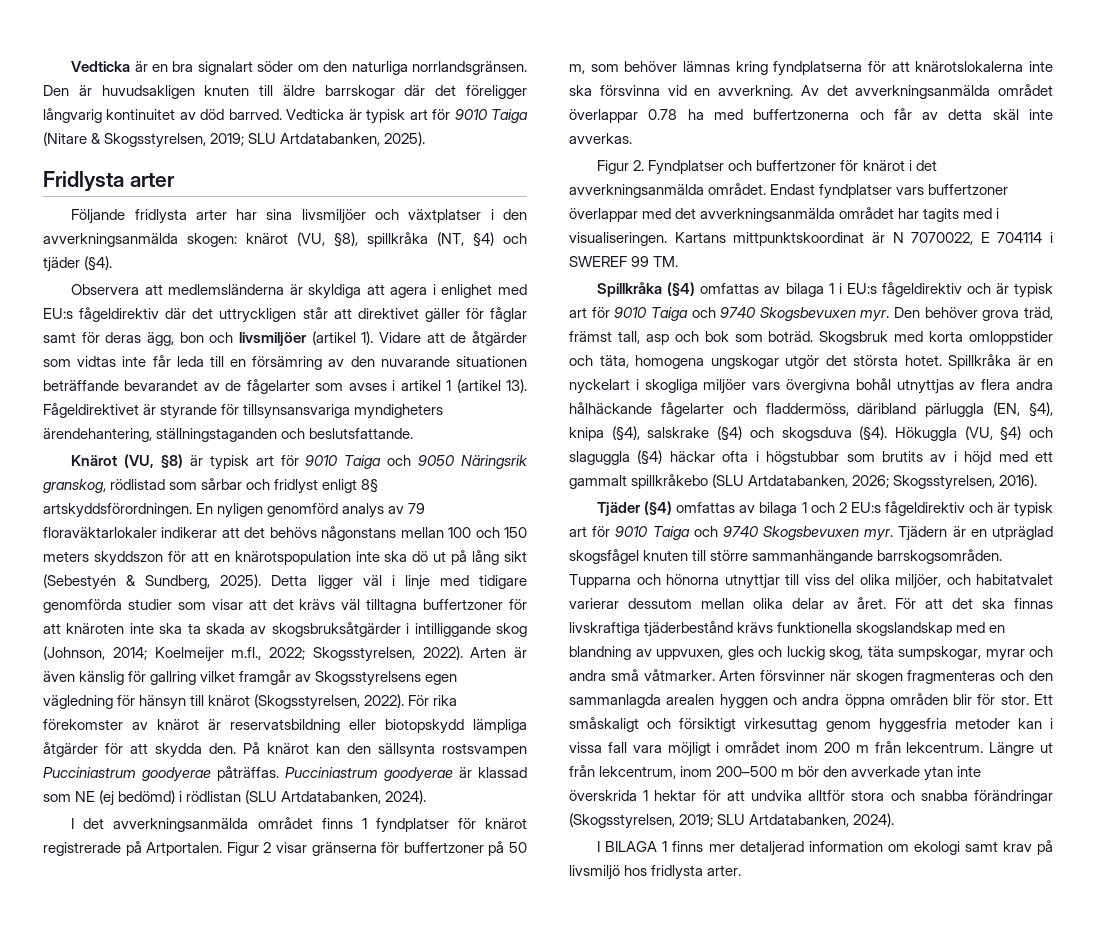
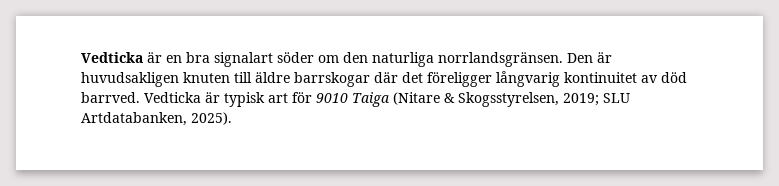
- Fridlysta arter
- Följande fridlysta arter har sina livsmiljöer och växtplatser i den avverkningsanmälda skogen: knärot (VU, §8), spillkråka (NT, §4) och tjäder (§4).
- Observera att medlemsländerna är skyldiga att agera i enlighet med EU:s fågeldirektiv där det uttryckligen står att direktivet gäller för fåglar samt för deras ägg, bon och livsmiljöer (artikel 1). Vidare att de åtgärder som vidtas inte får leda till en försämring av den nuvarande situationen beträffande bevarandet av de fågelarter som avses i artikel 1 (artikel 13). Fågeldirektivet är styrande för tillsynsansvariga myndigheters ärendehantering, ställningstaganden och beslutsfattande.
- Knärot (VU, §8) är typisk art för 9010 Taiga och 9050 Näringsrik granskog, rödlistad som sårbar och fridlyst enligt 8§ artskyddsförordningen. En nyligen genomförd analys av 79 floraväktarlokaler indikerar att det behövs någonstans mellan 100 och 150 meters skyddszon för att en knärotspopulation inte ska dö ut på lång sikt (Sebestyén & Sundberg, 2025). Detta ligger väl i linje med tidigare genomförda studier som visar att det krävs väl tilltagna buffertzoner för att knäroten inte ska ta skada av skogsbruksåtgärder i intilliggande skog (Johnson, 2014; Koelmeijer m.fl., 2022; Skogsstyrelsen, 2022). Arten är även känslig för gallring vilket framgår av Skogsstyrelsens egen vägledning för hänsyn till knärot (Skogsstyrelsen, 2022). För rika förekomster av knärot är reservatsbildning eller biotopskydd lämpliga åtgärder för att skydda den. På knärot kan den sällsynta rostsvampen Pucciniastrum goodyerae påträffas. Pucciniastrum goodyerae är klassad som NE (ej bedömd) i rödlistan (SLU Artdatabanken, 2024).
- I det avverkningsanmälda området finns 1 fyndplatser för knärot registrerade på Artportalen. Figur 2 visar gränserna för buffertzoner på 50 m, som behöver lämnas kring fyndplatserna för att knärotslokalerna inte ska försvinna vid en avverkning. Av det avverkningsanmälda området överlappar 0.78 ha med buffertzonerna och får av detta skäl inte avverkas.
- Figur 2. Fyndplatser och buffertzoner för knärot i det avverkningsanmälda området. Endast fyndplatser vars buffertzoner överlappar med det avverkningsanmälda området har tagits med i visualiseringen. Kartans mittpunktskoordinat är N 7070022, E 704114 i SWEREF 99 TM.
- Spillkråka (§4) omfattas av bilaga 1 i EU:s fågeldirektiv och är typisk art för 9010 Taiga och 9740 Skogsbevuxen myr. Den behöver grova träd, främst tall, asp och bok som boträd. Skogsbruk med korta omloppstider och täta, homogena ungskogar utgör det största hotet. Spillkråka är en nyckelart i skogliga miljöer vars övergivna bohål utnyttjas av flera andra hålhäckande fågelarter och fladdermöss, däribland pärluggla (EN, §4), knipa (§4), salskrake (§4) och skogsduva (§4). Hökuggla (VU, §4) och slaguggla (§4) häckar ofta i högstubbar som brutits av i höjd med ett gammalt spillkråkebo (SLU Artdatabanken, 2026; Skogsstyrelsen, 2016).
- Tjäder (§4) omfattas av bilaga 1 och 2 EU:s fågeldirektiv och är typisk art för 9010 Taiga och 9740 Skogsbevuxen myr. Tjädern är en utpräglad skogsfågel knuten till större sammanhängande barrskogsområden. Tupparna och hönorna utnyttjar till viss del olika miljöer, och habitatvalet varierar dessutom mellan olika delar av året. För att det ska finnas livskraftiga tjäderbestånd krävs funktionella skogslandskap med en blandning av uppvuxen, gles och luckig skog, täta sumpskogar, myrar och andra små våtmarker. Arten försvinner när skogen fragmenteras och den sammanlagda arealen hyggen och andra öppna områden blir för stor. Ett småskaligt och försiktigt virkesuttag genom hyggesfria metoder kan i vissa fall vara möjligt i området inom 200 m från lekcentrum. Längre ut från lekcentrum, inom 200–500 m bör den avverkade ytan inte överskrida 1 hektar för att undvika alltför stora och snabba förändringar (Skogsstyrelsen, 2019; SLU Artdatabanken, 2024).
- I BILAGA 1 finns mer detaljerad information om ekologi samt krav på livsmiljö hos fridlysta arter.

